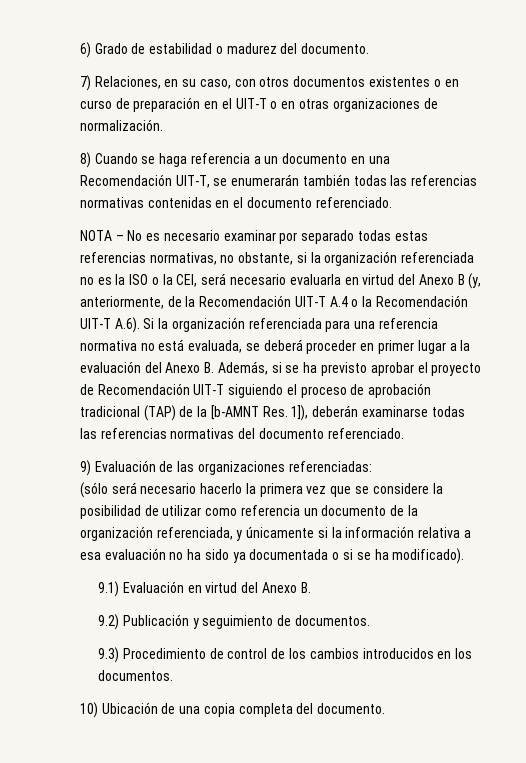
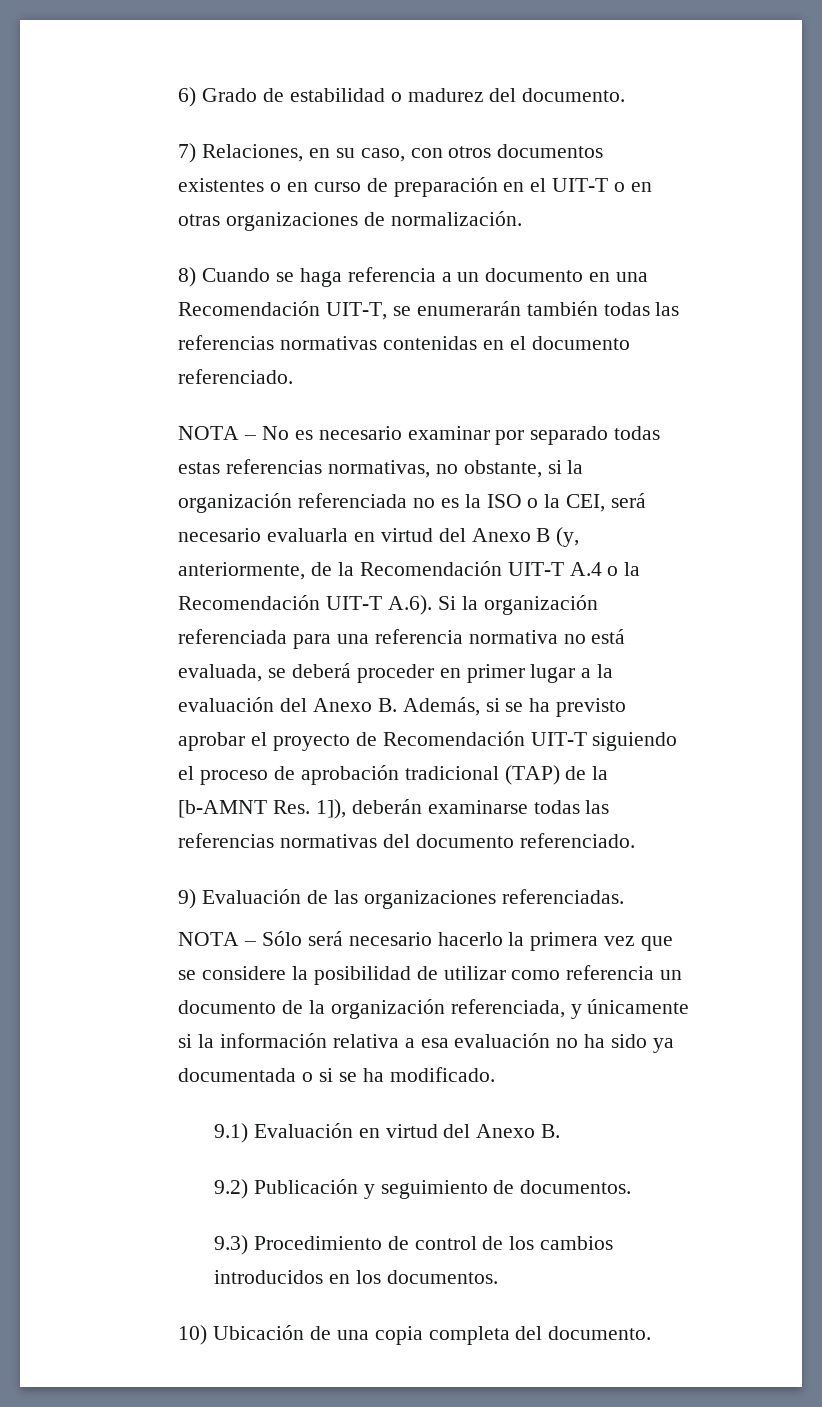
- 9) Evaluación de las organizaciones referenciadas:
- (sólo será necesario hacerlo la primera vez que se considere la posibilidad de utilizar como referencia un documento de la organización referenciada, y únicamente si la información relativa a esa evaluación no ha sido ya documentada o si se ha modificado).
+ 9) Evaluación de las organizaciones referenciadas.
+ NOTA – Sólo será necesario hacerlo la primera vez que se considere la posibilidad de utilizar como referencia un documento de la organización referenciada, y únicamente si la información relativa a esa evaluación no ha sido ya documentada o si se ha modificado.

